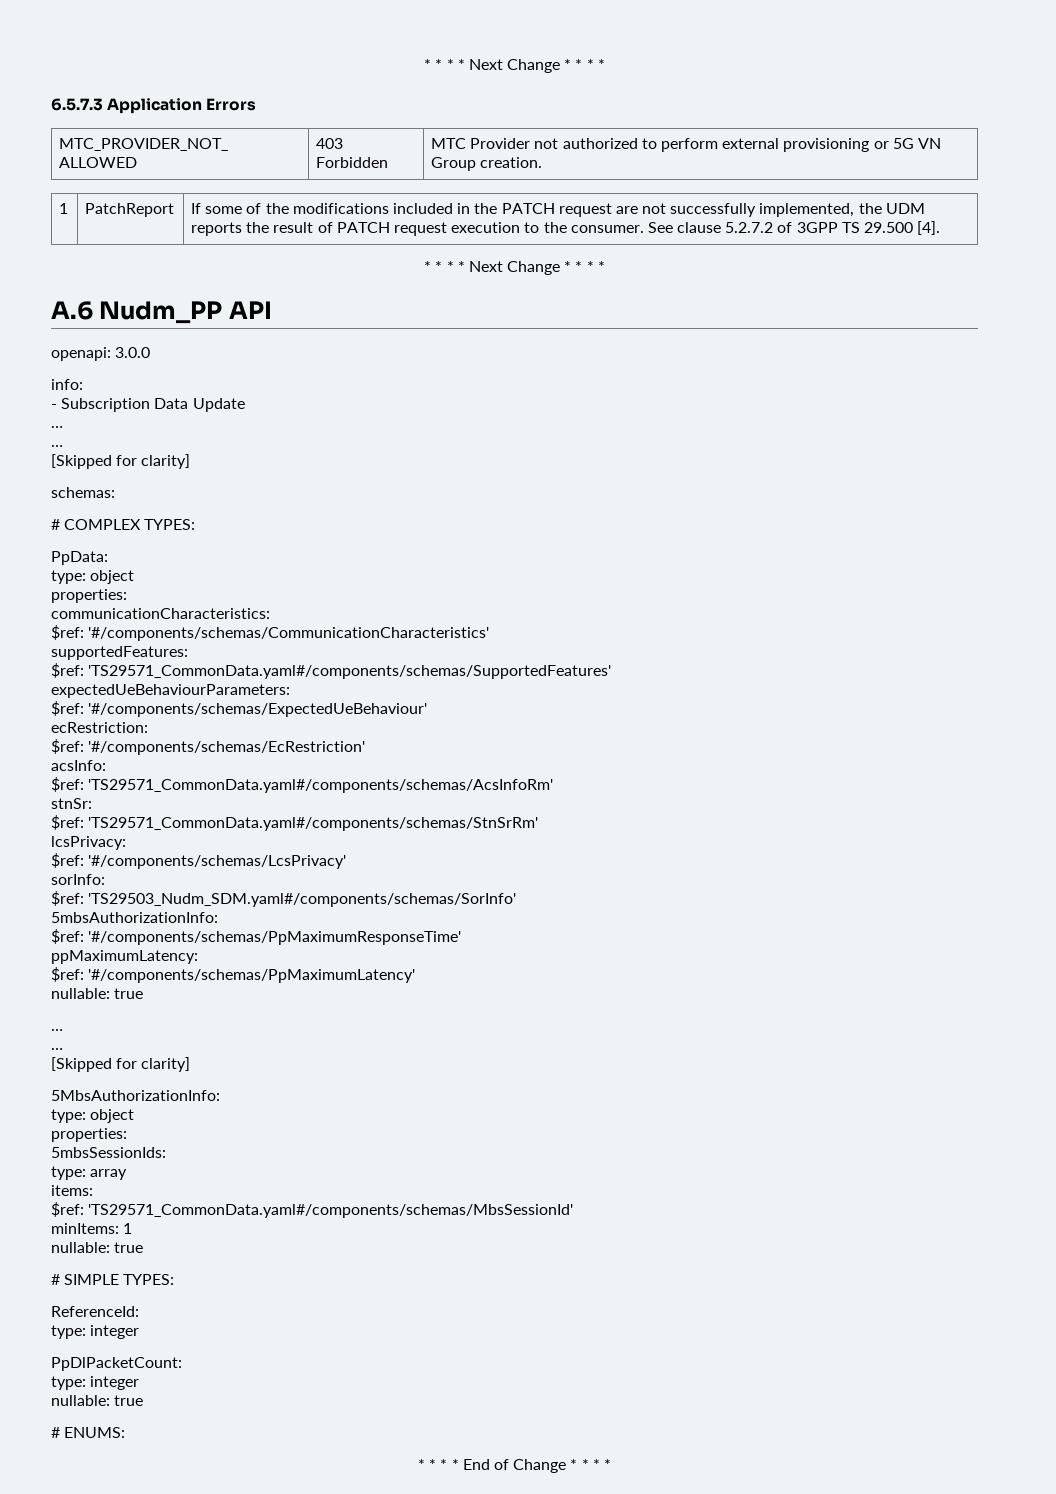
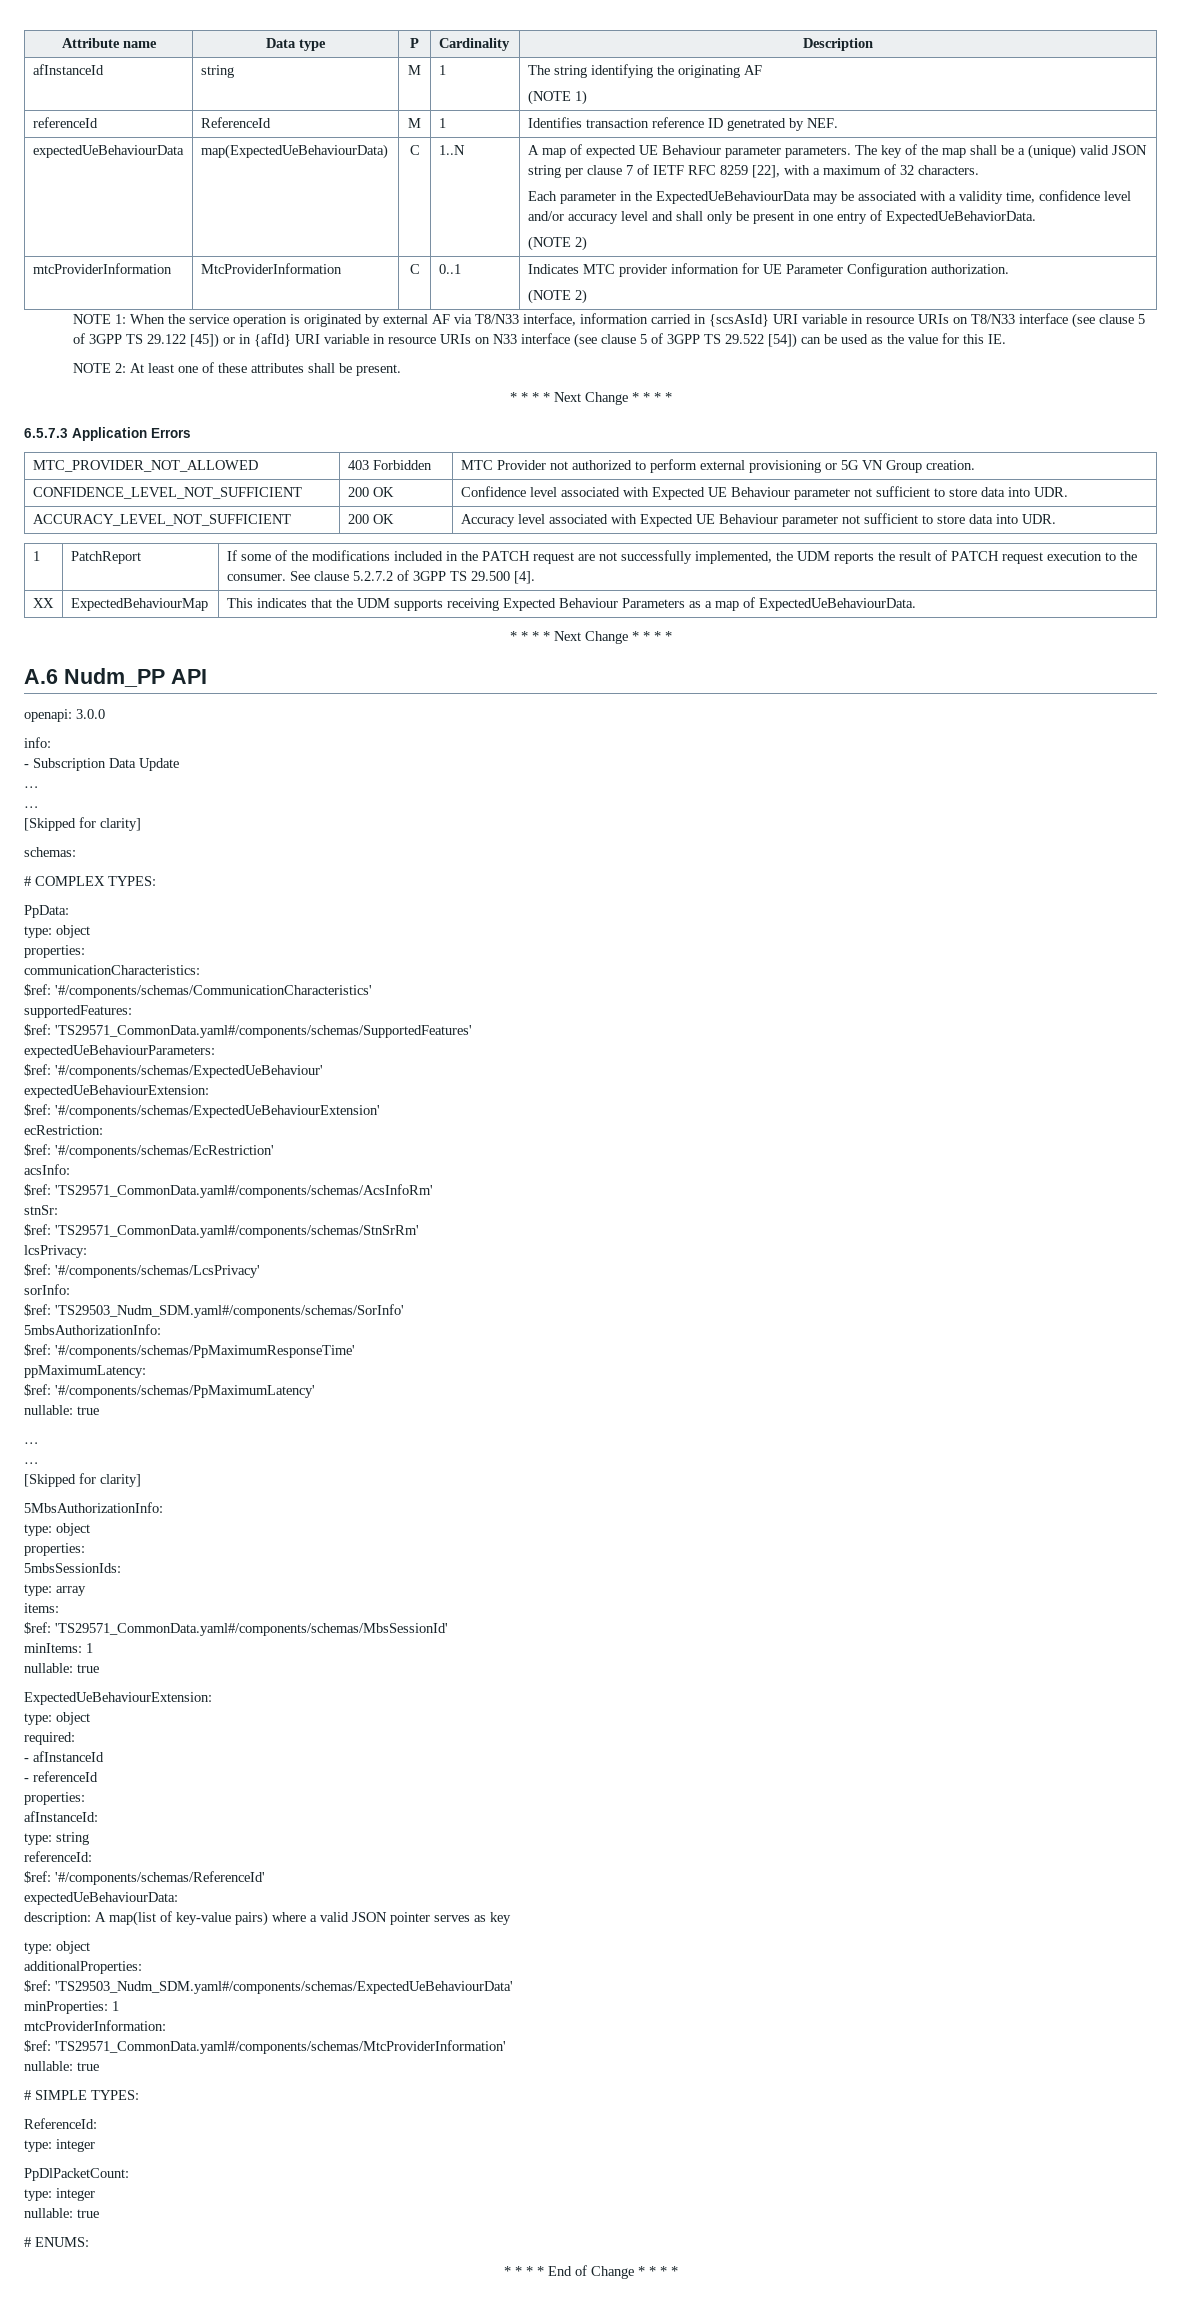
+ Attribute name | Data type | P | Cardinality | Description
+ afInstanceId | string | M | 1 | The string identifying the originating AF
+ (NOTE 1)
+ referenceId | ReferenceId | M | 1 | Identifies transaction reference ID genetrated by NEF.
+ expectedUeBehaviourData | map(ExpectedUeBehaviourData) | C | 1..N | A map of expected UE Behaviour parameter parameters. The key of the map shall be a (unique) valid JSON string per clause 7 of IETF RFC 8259 [22], with a maximum of 32 characters.
+ Each parameter in the ExpectedUeBehaviourData may be associated with a validity time, confidence level and/or accuracy level and shall only be present in one entry of ExpectedUeBehaviorData.
+ (NOTE 2)
+ mtcProviderInformation | MtcProviderInformation | C | 0..1 | Indicates MTC provider information for UE Parameter Configuration authorization.
+ (NOTE 2)
+ NOTE 1: When the service operation is originated by external AF via T8/N33 interface, information carried in {scsAsId} URI variable in resource URIs on T8/N33 interface (see clause 5 of 3GPP TS 29.122 [45]) or in {afId} URI variable in resource URIs on N33 interface (see clause 5 of 3GPP TS 29.522 [54]) can be used as the value for this IE.
+ NOTE 2: At least one of these attributes shall be present.
+ CONFIDENCE_LEVEL_NOT_SUFFICIENT | 200 OK | Confidence level associated with Expected UE Behaviour parameter not sufficient to store data into UDR.
+ ACCURACY_LEVEL_NOT_SUFFICIENT | 200 OK | Accuracy level associated with Expected UE Behaviour parameter not sufficient to store data into UDR.
+ XX | ExpectedBehaviourMap | This indicates that the UDM supports receiving Expected Behaviour Parameters as a map of ExpectedUeBehaviourData.
+ expectedUeBehaviourExtension:
+ $ref: '#/components/schemas/ExpectedUeBehaviourExtension'
+ ExpectedUeBehaviourExtension:
+ type: object
+ required:
+ - afInstanceId
+ - referenceId
+ properties:
+ afInstanceId:
+ type: string
+ referenceId:
+ $ref: '#/components/schemas/ReferenceId'
+ expectedUeBehaviourData:
+ description: A map(list of key-value pairs) where a valid JSON pointer serves as key
+ type: object
+ additionalProperties:
+ $ref: 'TS29503_Nudm_SDM.yaml#/components/schemas/ExpectedUeBehaviourData'
+ minProperties: 1
+ mtcProviderInformation:
+ $ref: 'TS29571_CommonData.yaml#/components/schemas/MtcProviderInformation'
+ nullable: true

